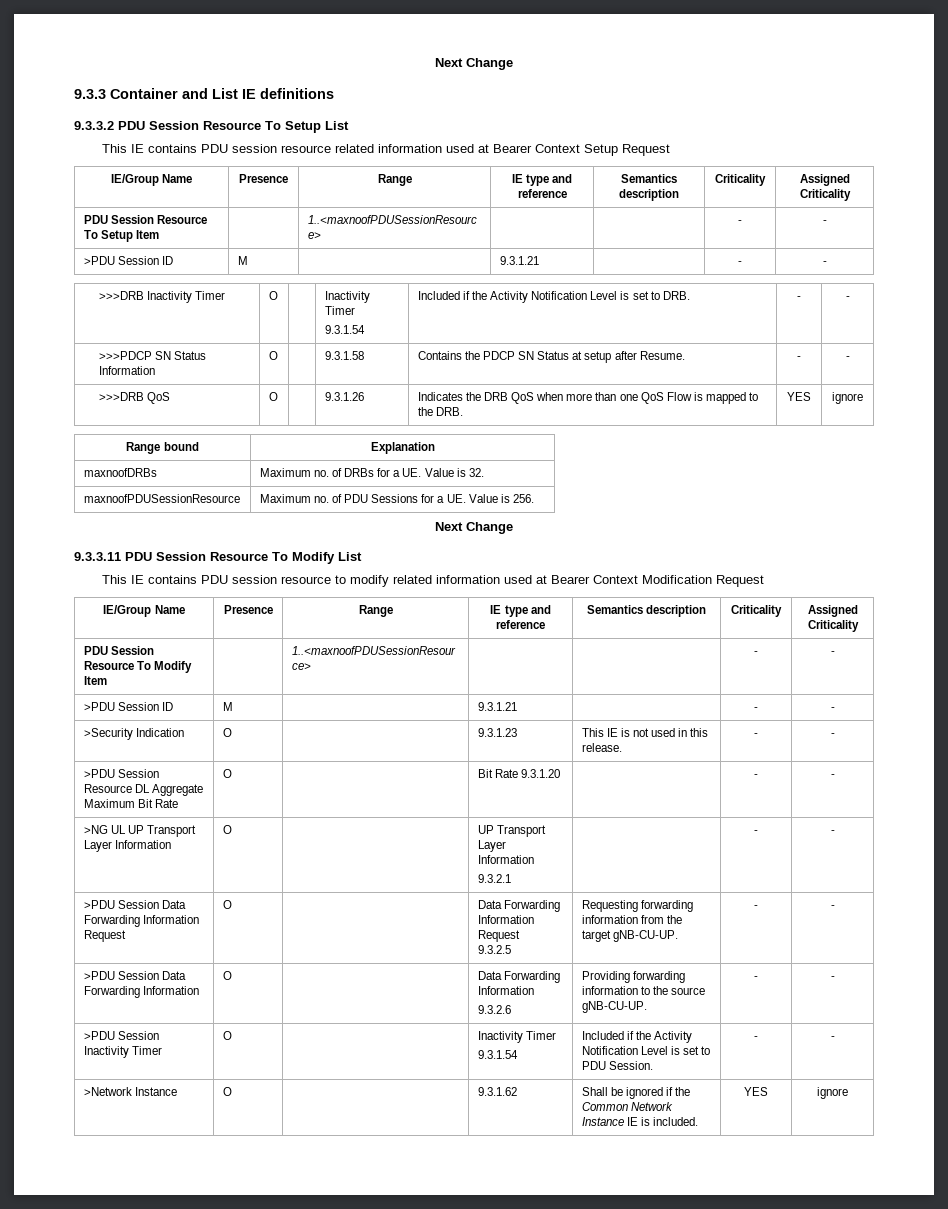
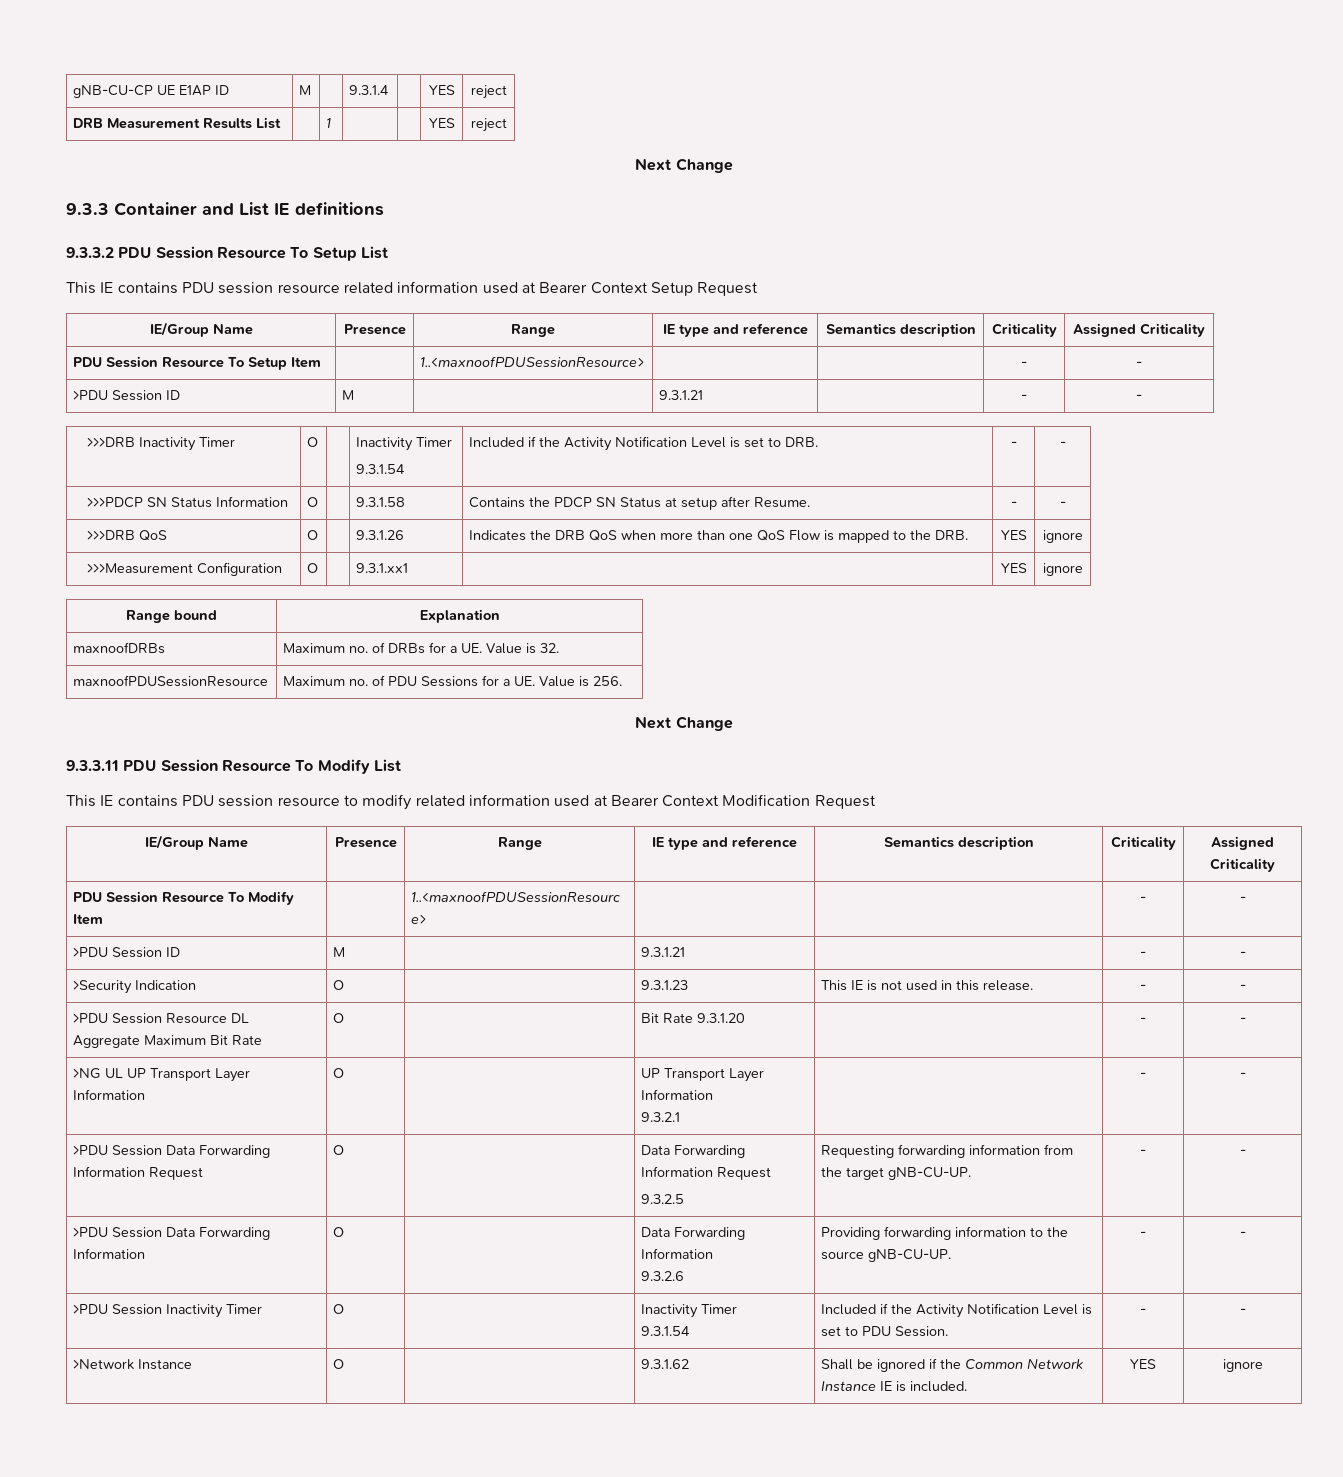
+ gNB-CU-CP UE E1AP ID | M | | 9.3.1.4 | | YES | reject
+ DRB Measurement Results List | | 1 | | | YES | reject
+ >>>Measurement Configuration | O | | 9.3.1.xx1 | | YES | ignore

